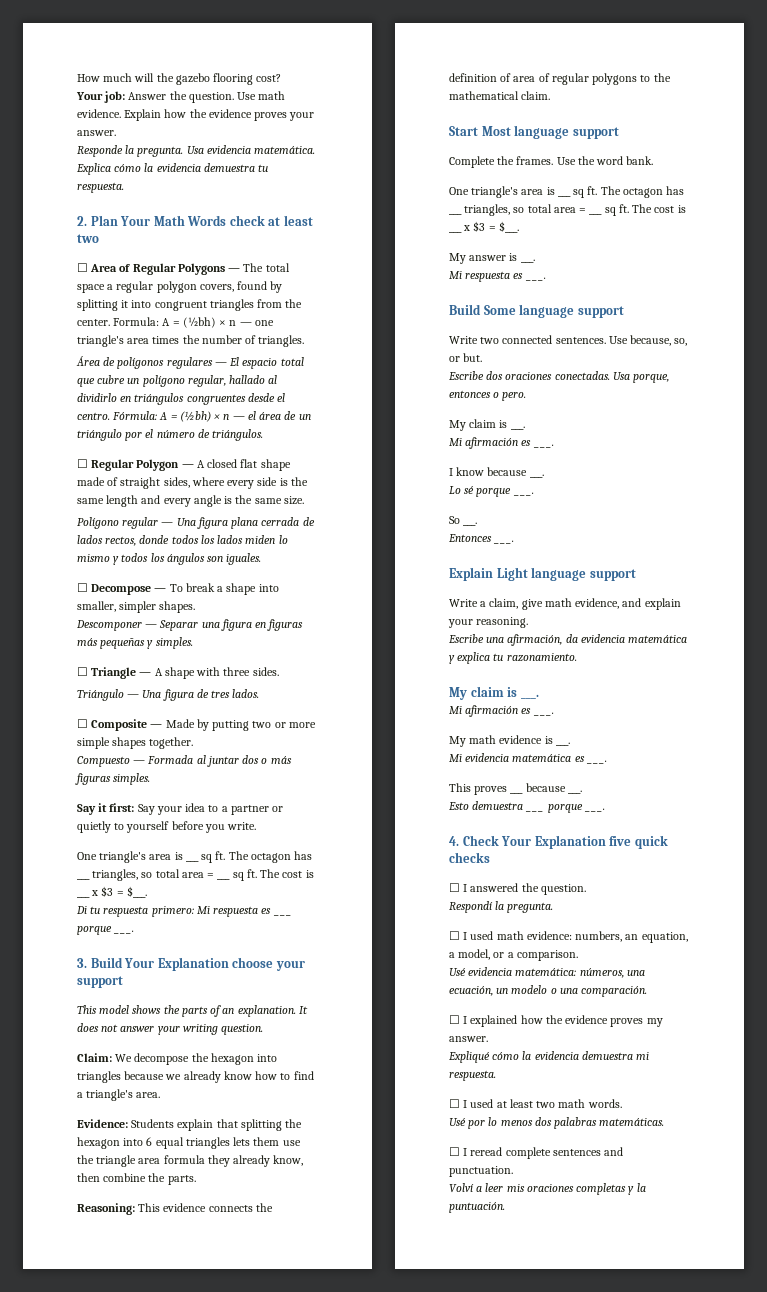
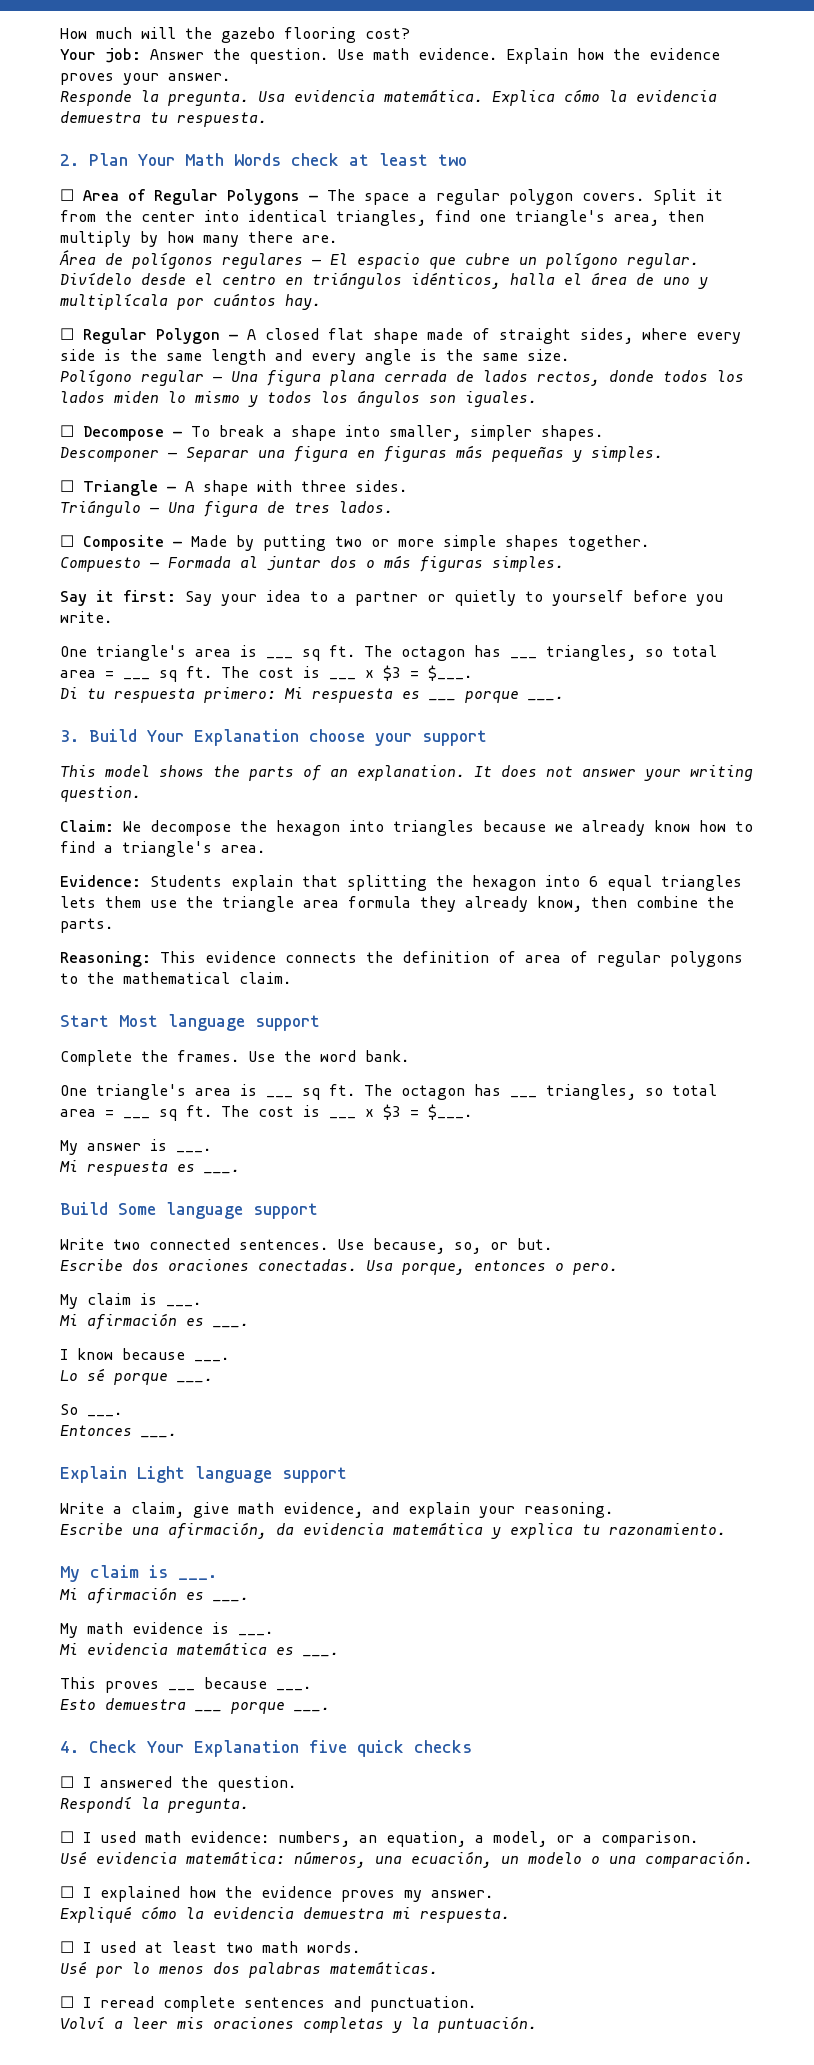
- ☐ Area of Regular Polygons — The total space a regular polygon covers, found by splitting it into congruent triangles from the center. Formula: A = (½bh) × n — one triangle's area times the number of triangles.
+ ☐ Area of Regular Polygons — The space a regular polygon covers. Split it from the center into identical triangles, find one triangle's area, then multiply by how many there are.
- Área de polígonos regulares — El espacio total que cubre un polígono regular, hallado al dividirlo en triángulos congruentes desde el centro. Fórmula: A = (½bh) × n — el área de un triángulo por el número de triángulos.
+ Área de polígonos regulares — El espacio que cubre un polígono regular. Divídelo desde el centro en triángulos idénticos, halla el área de uno y multiplícala por cuántos hay.

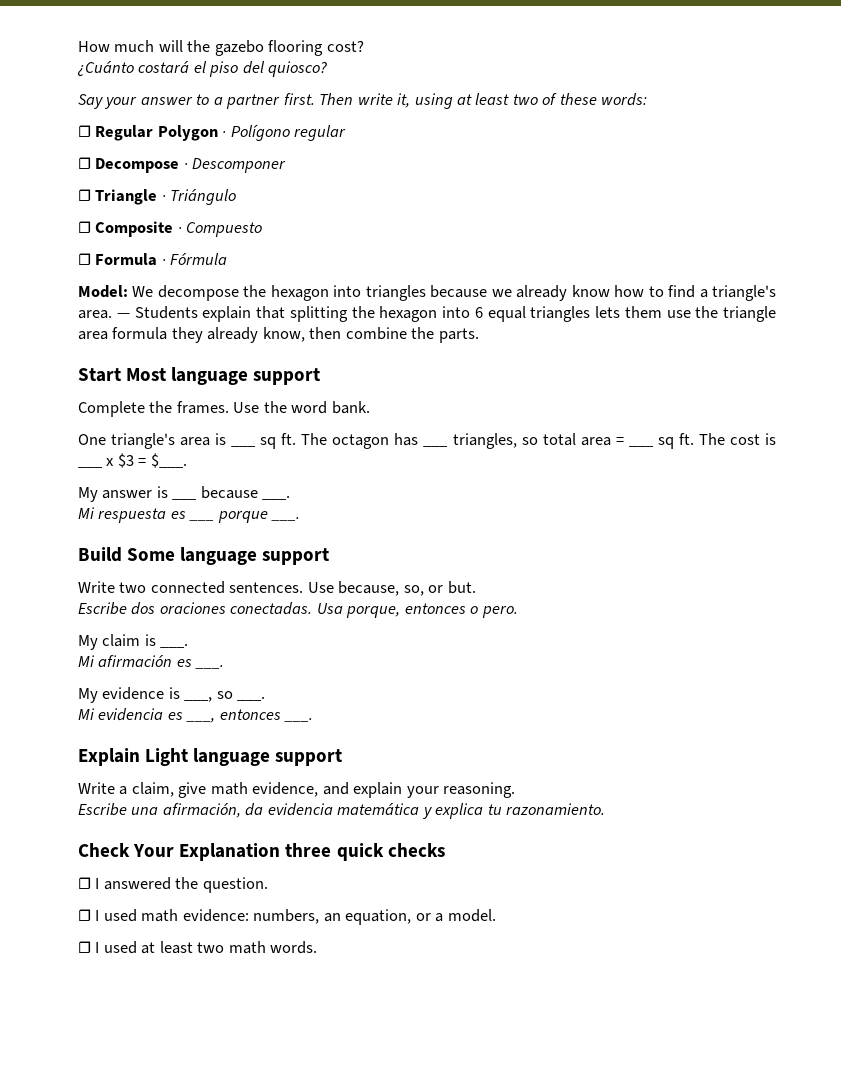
- Your job: Answer the question. Use math evidence. Explain how the evidence proves your answer.
- Responde la pregunta. Usa evidencia matemática. Explica cómo la evidencia demuestra tu respuesta.
- 2. Plan Your Math Words check at least two
- ☐ Area of Regular Polygons — The space a regular polygon covers. Split it from the center into identical triangles, find one triangle's area, then multiply by how many there are.
- Área de polígonos regulares — El espacio que cubre un polígono regular. Divídelo desde el centro en triángulos idénticos, halla el área de uno y multiplícala por cuántos hay.
- ☐ Regular Polygon — A closed flat shape made of straight sides, where every side is the same length and every angle is the same size.
- Polígono regular — Una figura plana cerrada de lados rectos, donde todos los lados miden lo mismo y todos los ángulos son iguales.
- ☐ Decompose — To break a shape into smaller, simpler shapes.
- Descomponer — Separar una figura en figuras más pequeñas y simples.
- ☐ Triangle — A shape with three sides.
- Triángulo — Una figura de tres lados.
- ☐ Composite — Made by putting two or more simple shapes together.
- Compuesto — Formada al juntar dos o más figuras simples.
- Say it first: Say your idea to a partner or quietly to yourself before you write.
- One triangle's area is ___ sq ft. The octagon has ___ triangles, so total area = ___ sq ft. The cost is ___ x $3 = $___.
- Di tu respuesta primero: Mi respuesta es ___ porque ___.
- 3. Build Your Explanation choose your support
- This model shows the parts of an explanation. It does not answer your writing question.
- Claim: We decompose the hexagon into triangles because we already know how to find a triangle's area.
- Evidence: Students explain that splitting the hexagon into 6 equal triangles lets them use the triangle area formula they already know, then combine the parts.
+ ¿Cuánto costará el piso del quiosco?
+ Say your answer to a partner first. Then write it, using at least two of these words:
+ ☐ Regular Polygon · Polígono regular
+ ☐ Decompose · Descomponer
+ ☐ Triangle · Triángulo
+ ☐ Composite · Compuesto
+ ☐ Formula · Fórmula
+ Model: We decompose the hexagon into triangles because we already know how to find a triangle's area. — Students explain that splitting the hexagon into 6 equal triangles lets them use the triangle area formula they already know, then combine the parts.
- Reasoning: This evidence connects the definition of area of regular polygons to the mathematical claim.
- My answer is ___.
+ My answer is ___ because ___.
- Mi respuesta es ___.
+ Mi respuesta es ___ porque ___.
- I know because ___.
- Lo sé porque ___.
- So ___.
- Entonces ___.
+ My evidence is ___, so ___.
+ Mi evidencia es ___, entonces ___.
  Escribe una afirmación, da evidencia matemática y explica tu razonamiento.
- My claim is ___.
- Mi afirmación es ___.
- My math evidence is ___.
- Mi evidencia matemática es ___.
- This proves ___ because ___.
- Esto demuestra ___ porque ___.
- 4. Check Your Explanation five quick checks
+ Check Your Explanation three quick checks
- Respondí la pregunta.
- ☐ I used math evidence: numbers, an equation, a model, or a comparison.
- Usé evidencia matemática: números, una ecuación, un modelo o una comparación.
- ☐ I explained how the evidence proves my answer.
- Expliqué cómo la evidencia demuestra mi respuesta.
+ ☐ I used math evidence: numbers, an equation, or a model.
- Usé por lo menos dos palabras matemáticas.
- ☐ I reread complete sentences and punctuation.
- Volví a leer mis oraciones completas y la puntuación.

